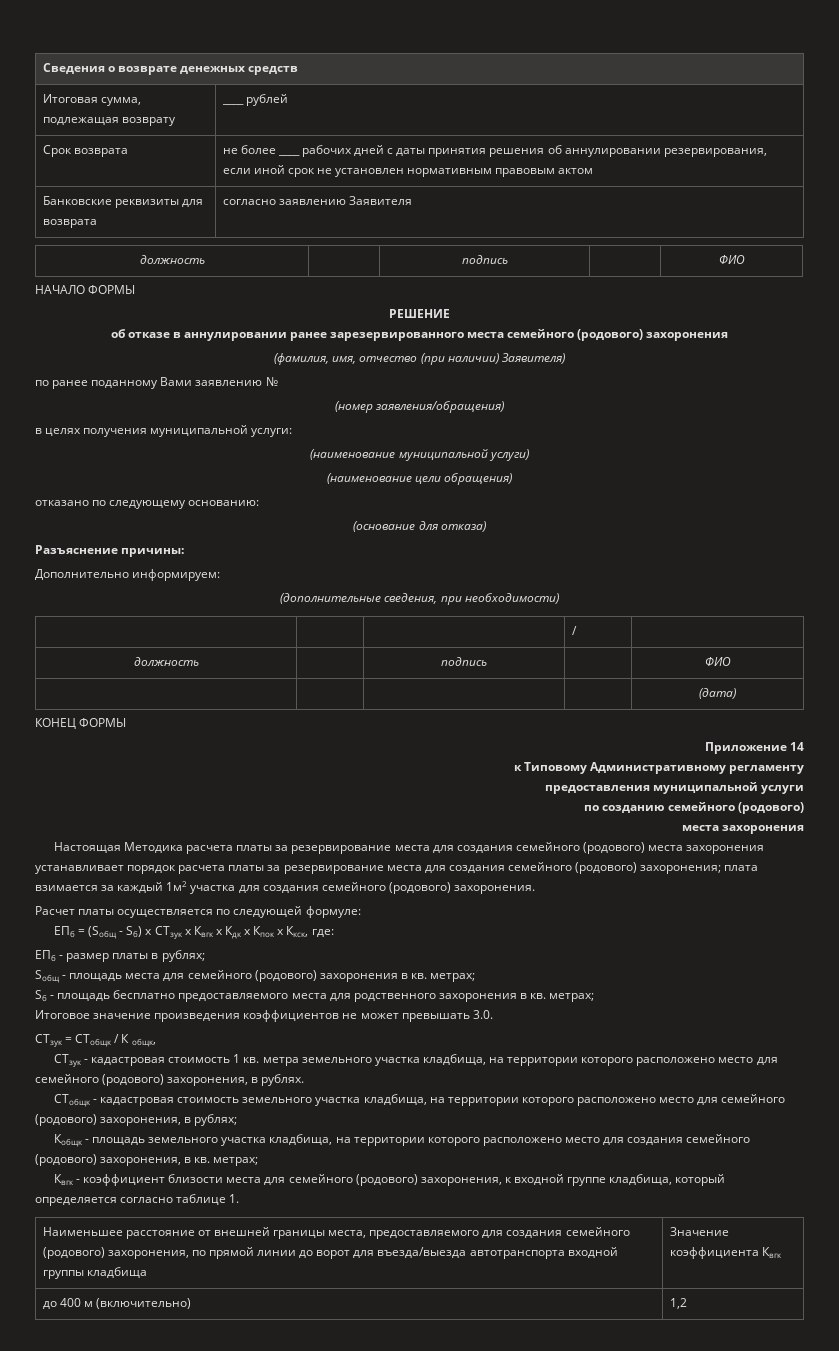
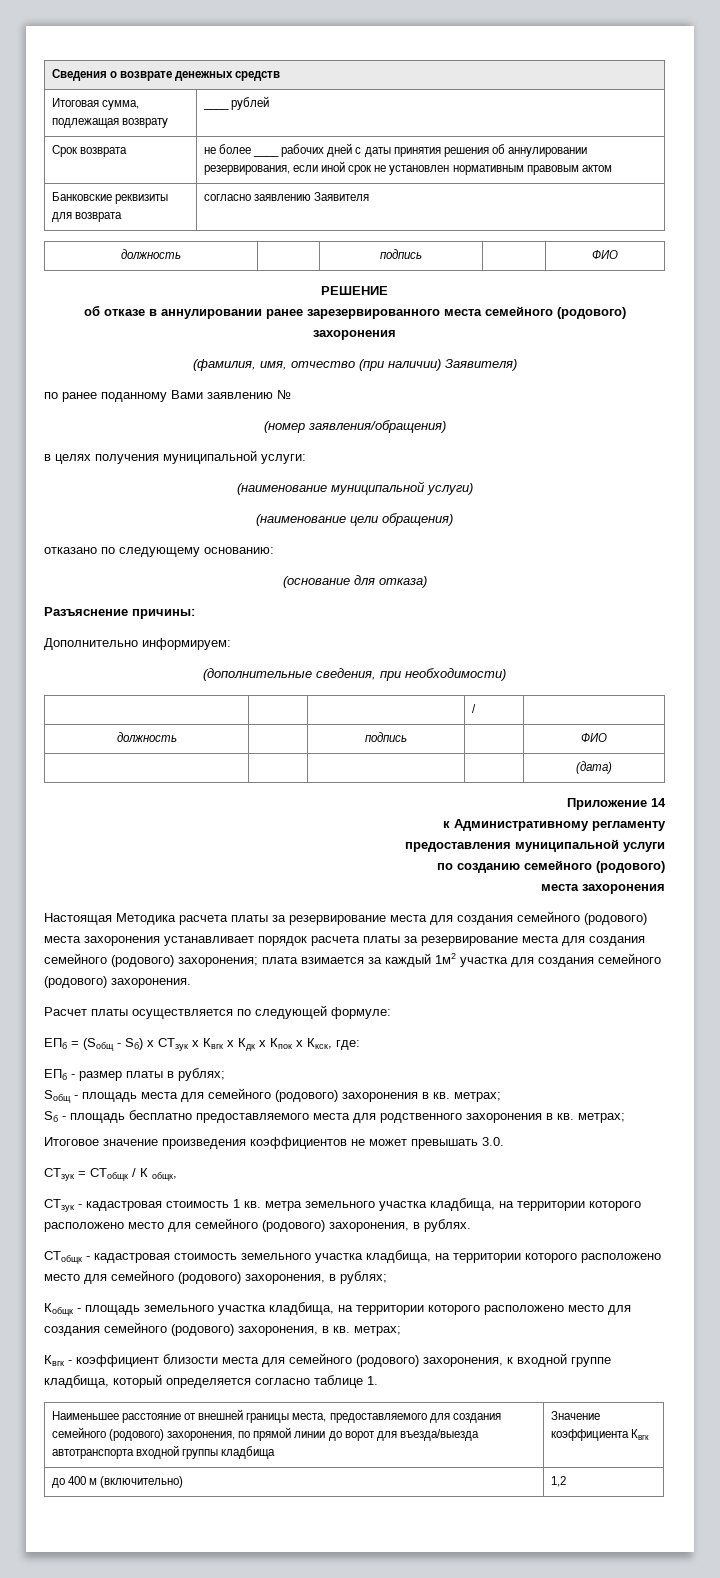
- НАЧАЛО ФОРМЫ
- КОНЕЦ ФОРМЫ
- к Типовому Административному регламенту
+ к Административному регламенту

